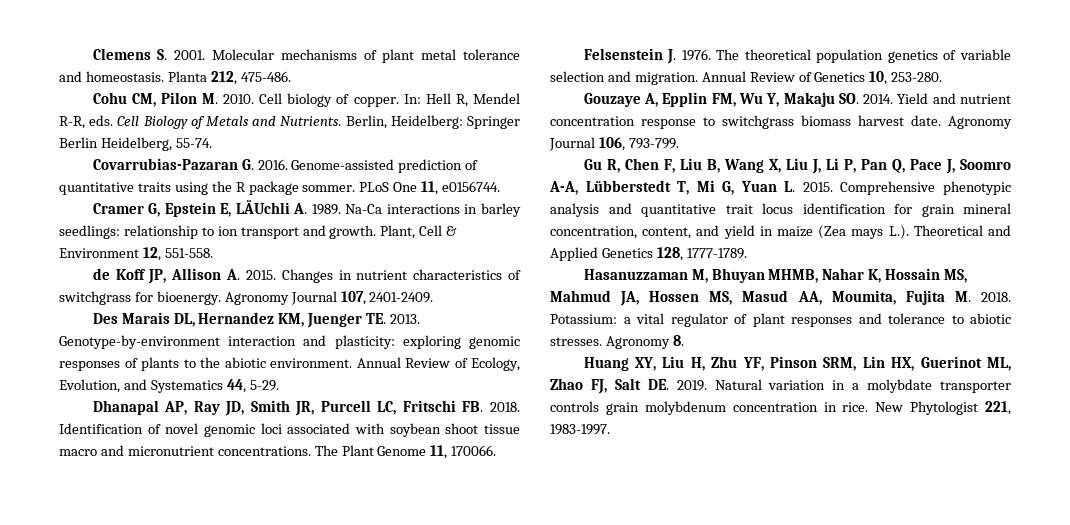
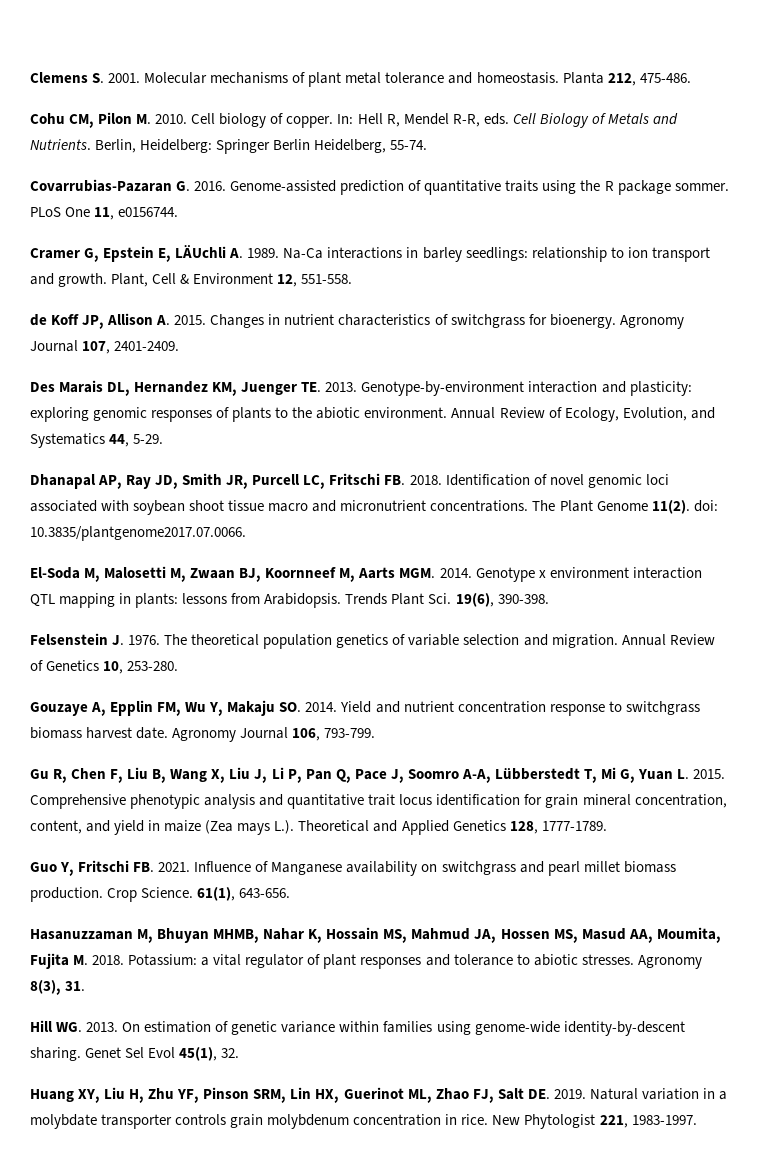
- The Plant Genome 11, 170066.
+ The Plant Genome 11(2). doi: 10.3835/plantgenome2017.07.0066.
+ El-Soda M, Malosetti M, Zwaan BJ, Koornneef M, Aarts MGM. 2014. Genotype x environment interaction QTL mapping in plants: lessons from Arabidopsis. Trends Plant Sci. 19(6), 390-398.
+ Guo Y, Fritschi FB. 2021. Influence of Manganese availability on switchgrass and pearl millet biomass production. Crop Science. 61(1), 643-656.
- Agronomy 8.
+ Agronomy 8(3), 31.
+ Hill WG. 2013. On estimation of genetic variance within families using genome-wide identity-by-descent sharing. Genet Sel Evol 45(1), 32.

